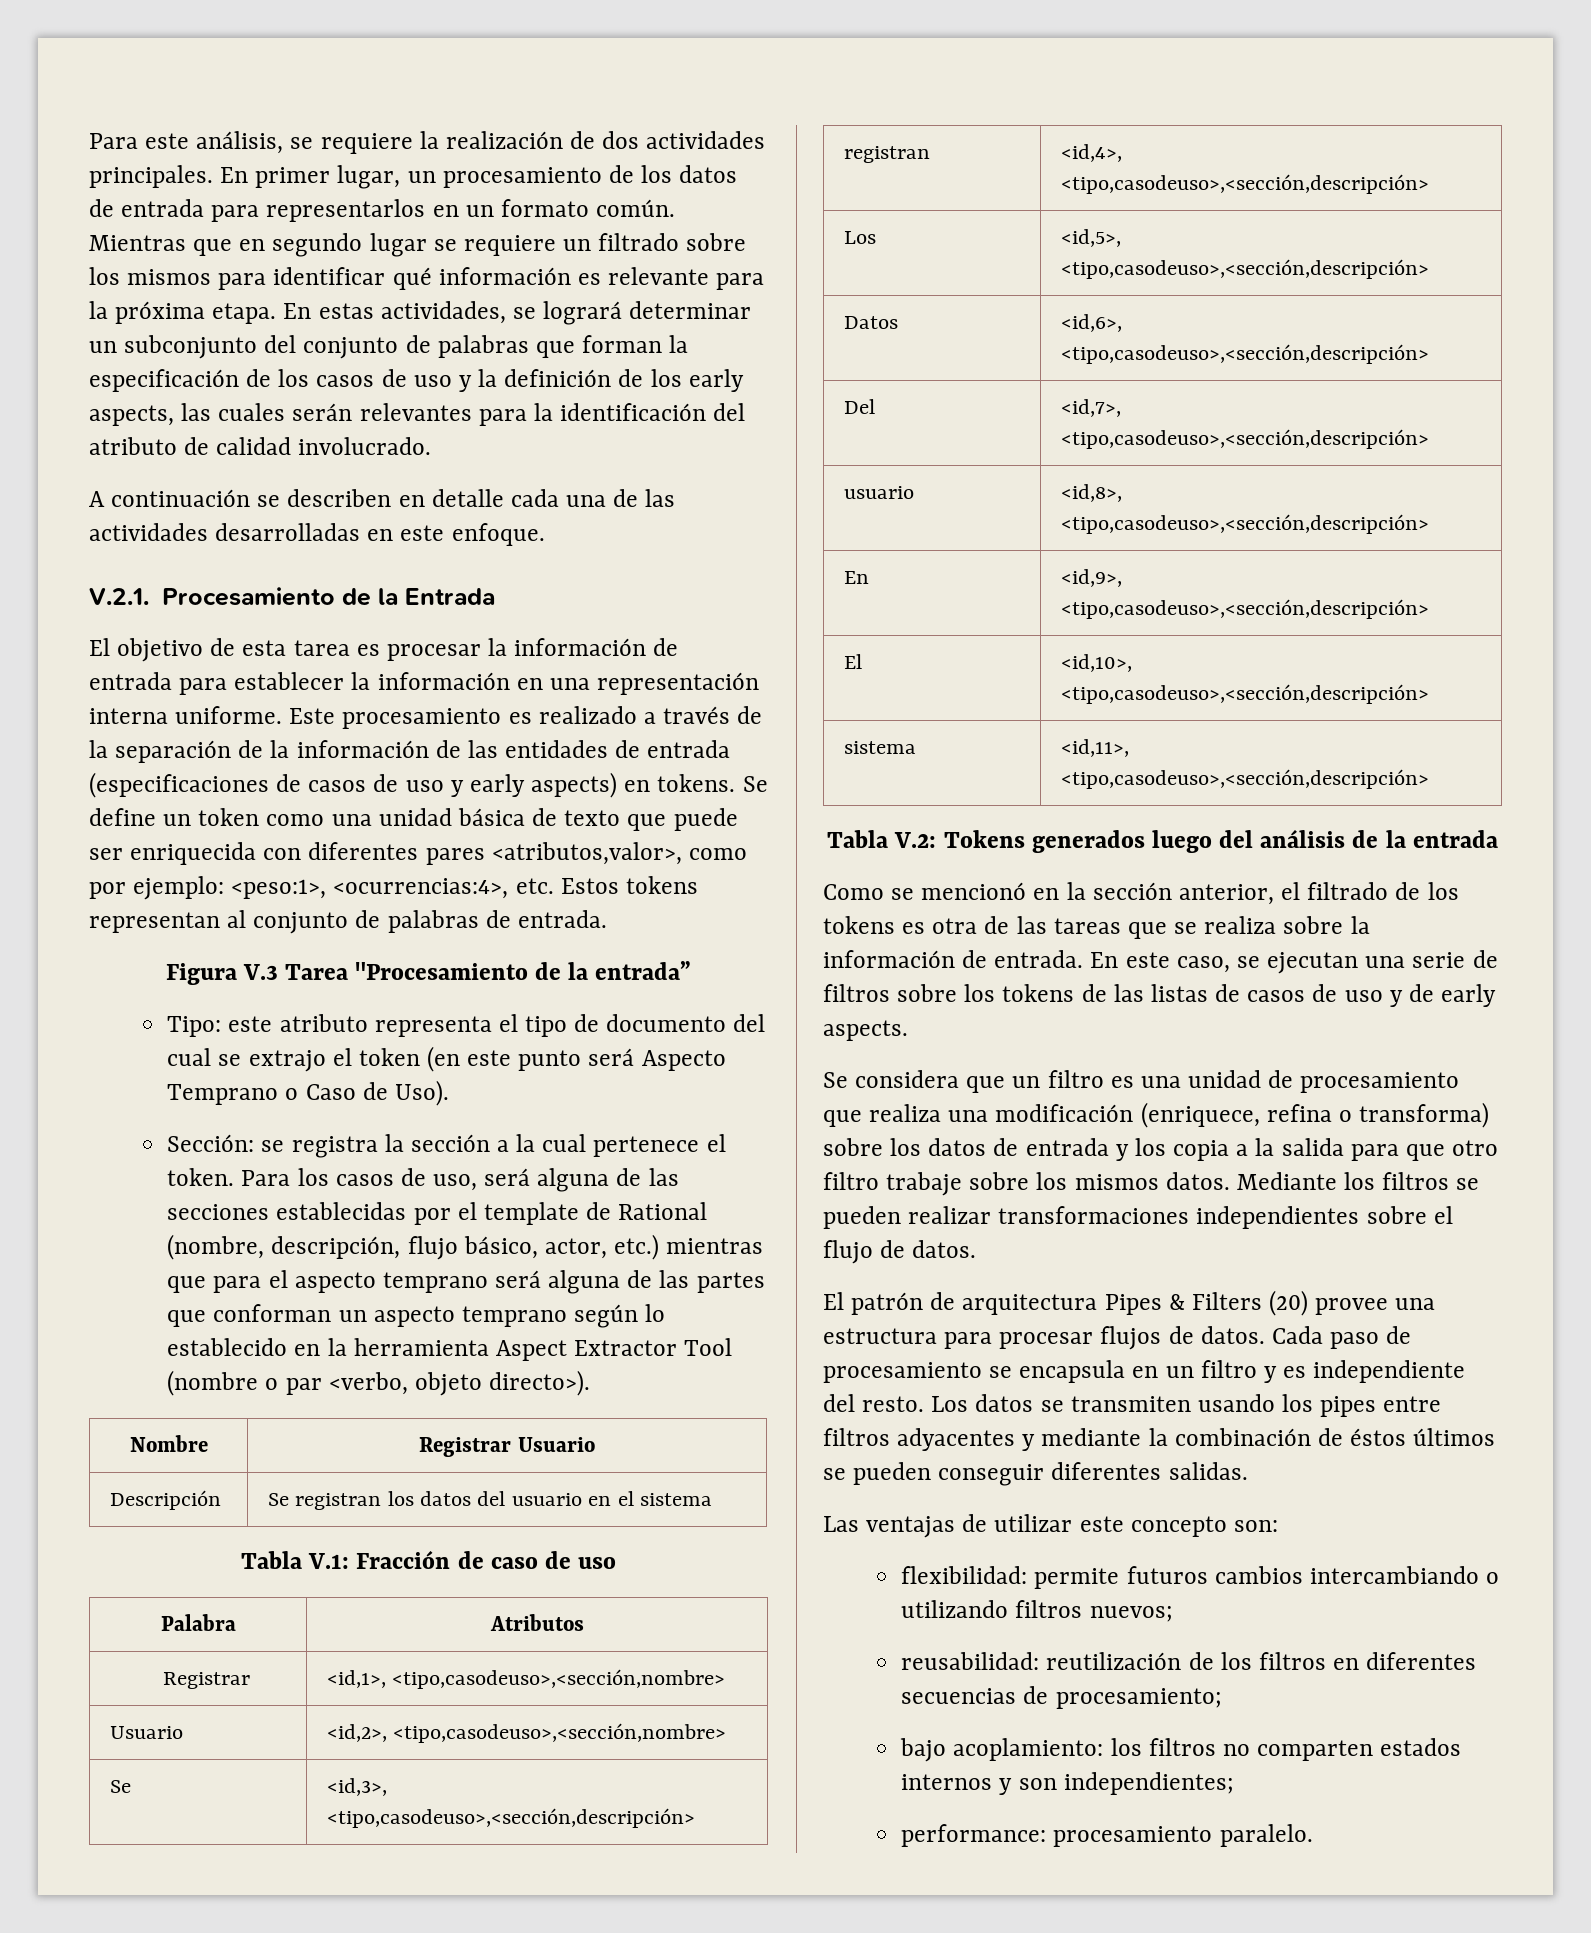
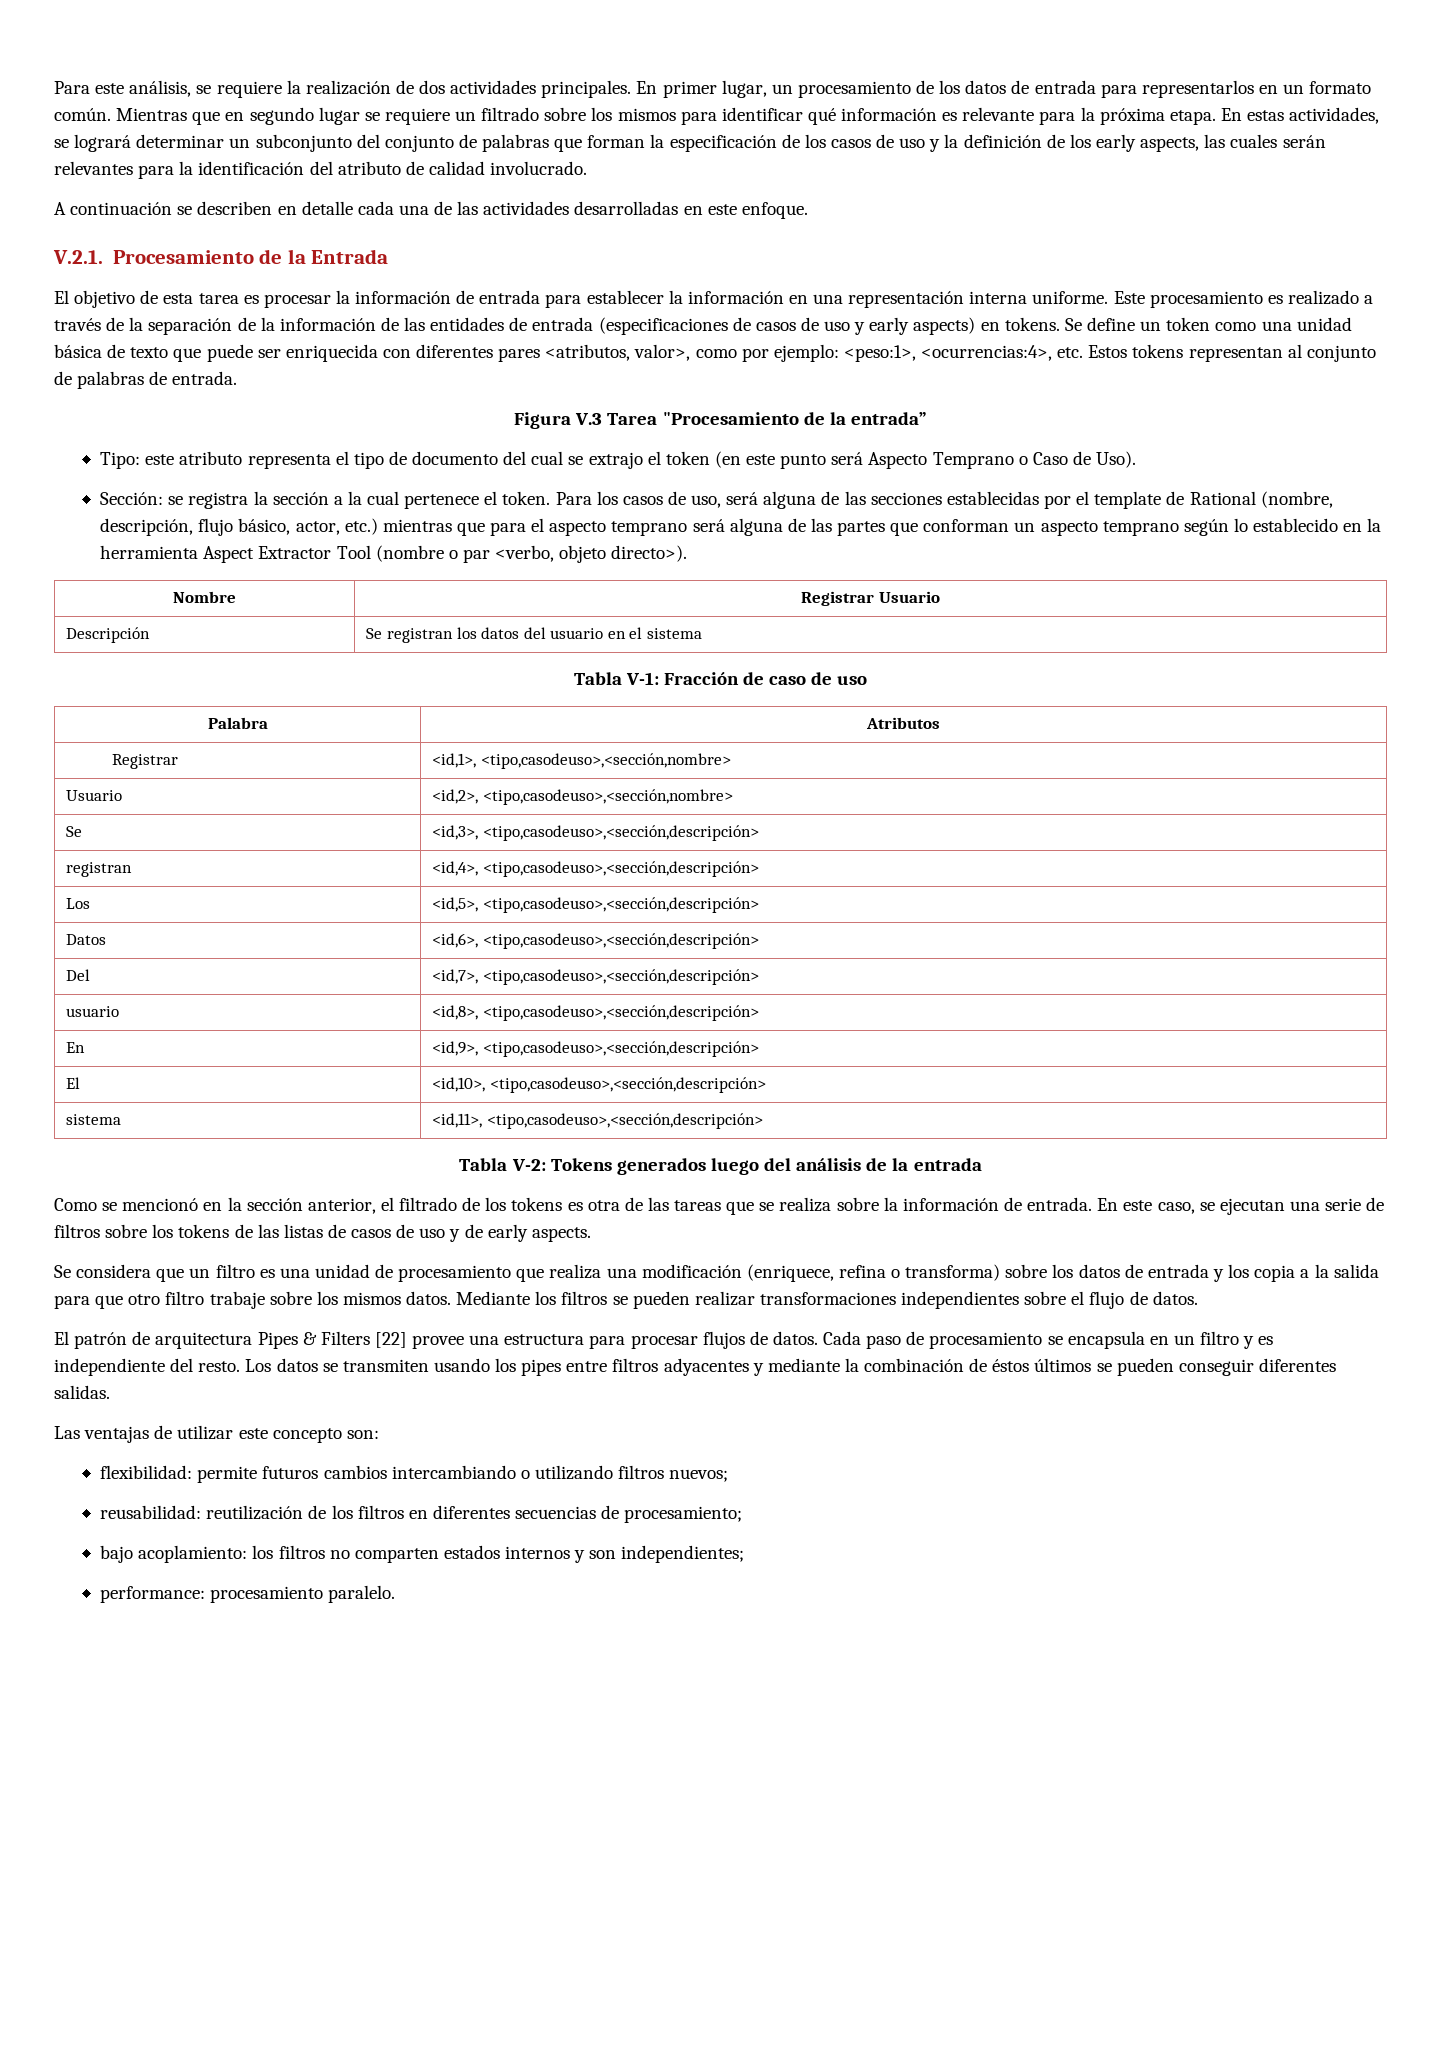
- Se define un token como una unidad básica de texto que puede ser enriquecida con diferentes pares <atributos,valor>, como por ejemplo: <peso:1>, <ocurrencias:4>, etc. Estos tokens representan al conjunto de palabras de entrada.
+ Se define un token como una unidad básica de texto que puede ser enriquecida con diferentes pares <atributos, valor>, como por ejemplo: <peso:1>, <ocurrencias:4>, etc. Estos tokens representan al conjunto de palabras de entrada.
- Tabla V.1: Fracción de caso de uso
+ Tabla V-1: Fracción de caso de uso
- Tabla V.2: Tokens generados luego del análisis de la entrada
+ Tabla V-2: Tokens generados luego del análisis de la entrada
- El patrón de arquitectura Pipes & Filters (20) provee una estructura para procesar flujos de datos.
+ El patrón de arquitectura Pipes & Filters [22] provee una estructura para procesar flujos de datos.

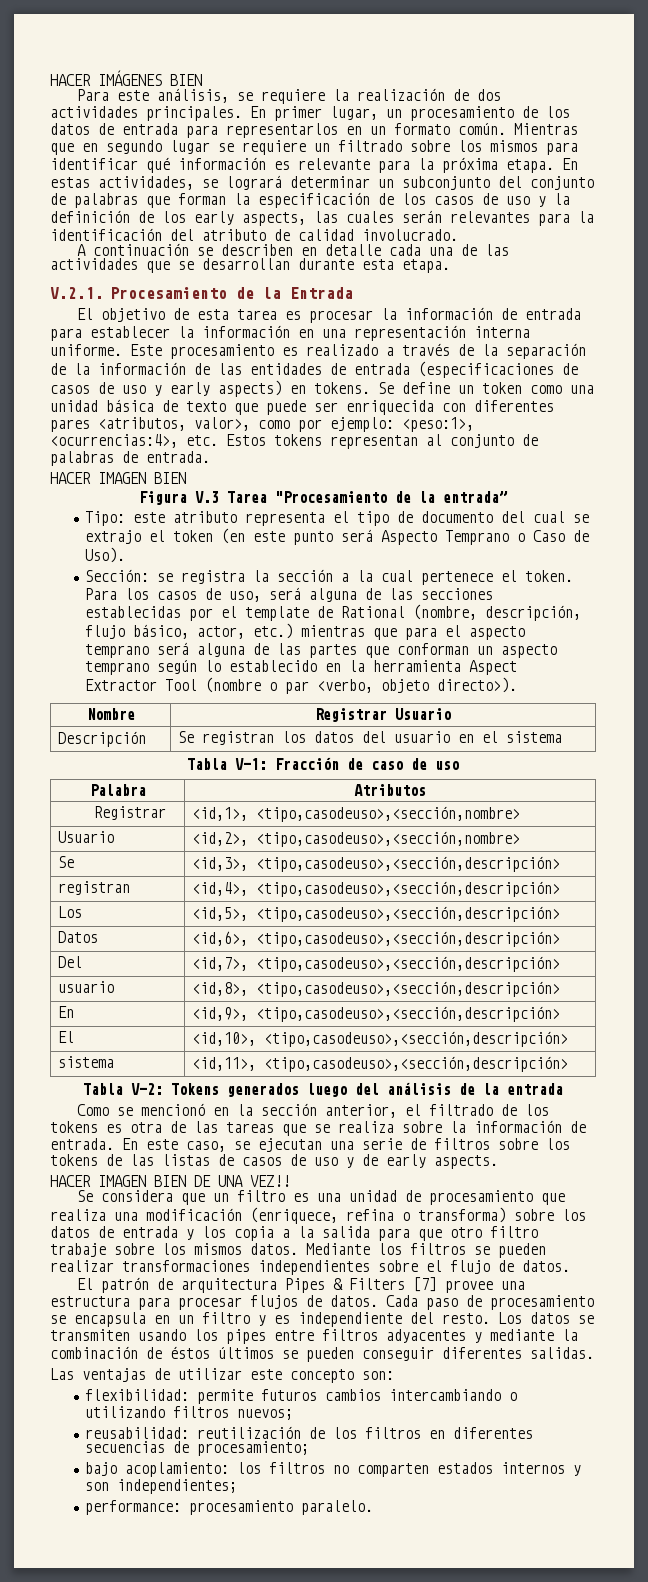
+ HACER IMÁGENES BIEN
- A continuación se describen en detalle cada una de las actividades desarrolladas en este enfoque.
+ A continuación se describen en detalle cada una de las actividades que se desarrollan durante esta etapa.
  Se define un token como una unidad básica de texto que puede ser enriquecida con diferentes pares <atributos, valor>, como por ejemplo: <peso:1>, <ocurrencias:4>, etc. Estos tokens representan al conjunto de palabras de entrada.
+ HACER IMAGEN BIEN
+ HACER IMAGEN BIEN DE UNA VEZ!!
- El patrón de arquitectura Pipes & Filters [22] provee una estructura para procesar flujos de datos.
+ El patrón de arquitectura Pipes & Filters [7] provee una estructura para procesar flujos de datos.

